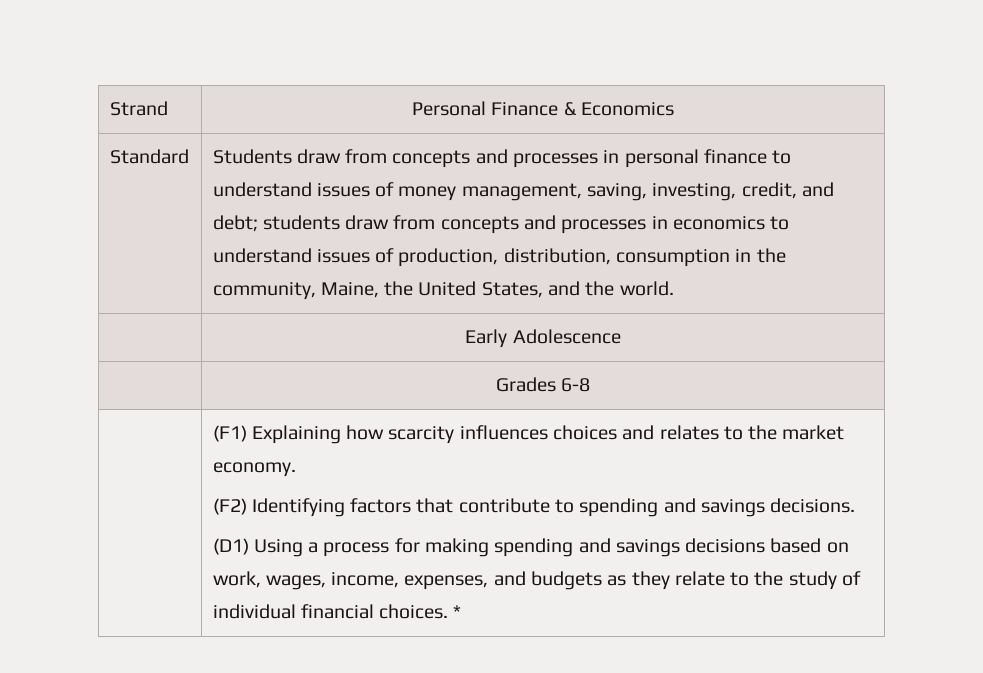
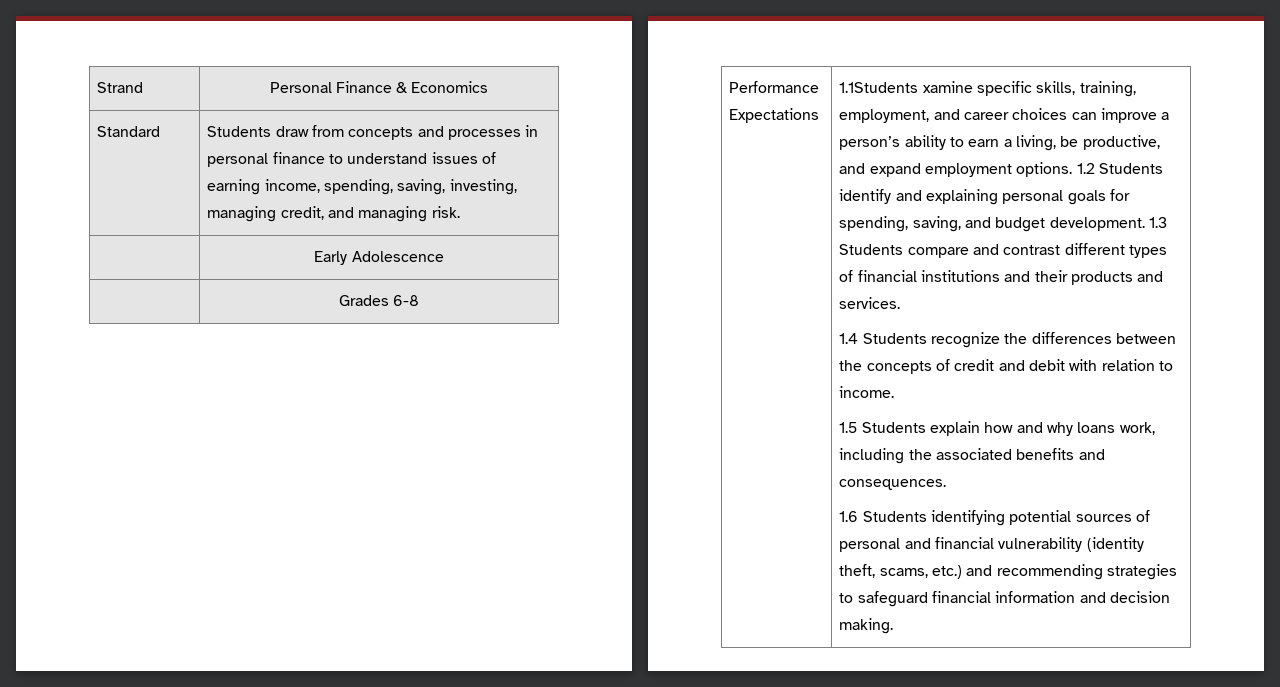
- Students draw from concepts and processes in personal finance to understand issues of money management, saving, investing, credit, and debt; students draw from concepts and processes in economics to understand issues of production, distribution, consumption in the community, Maine, the United States, and the world.
+ Students draw from concepts and processes in personal finance to understand issues of earning income, spending, saving, investing, managing credit, and managing risk.
  | Early Adolescence
  | Grades 6-8
- | (F1) Explaining how scarcity influences choices and relates to the market economy.
- (F2) Identifying factors that contribute to spending and savings decisions.
- (D1) Using a process for making spending and savings decisions based on work, wages, income, expenses, and budgets as they relate to the study of individual financial choices. *
+ Performance Expectations | 1.1Students xamine specific skills, training, employment, and career choices can improve a person’s ability to earn a living, be productive, and expand employment options. 1.2 Students identify and explaining personal goals for spending, saving, and budget development. 1.3 Students compare and contrast different types of financial institutions and their products and services.
+ 1.4 Students recognize the differences between the concepts of credit and debit with relation to income.
+ 1.5 Students explain how and why loans work, including the associated benefits and consequences.
+ 1.6 Students identifying potential sources of personal and financial vulnerability (identity theft, scams, etc.) and recommending strategies to safeguard financial information and decision making.

